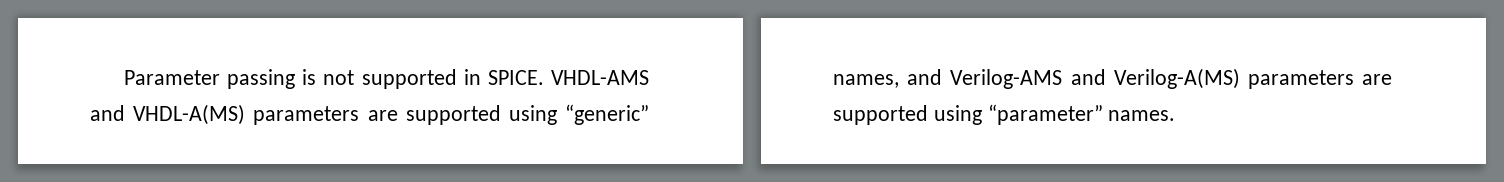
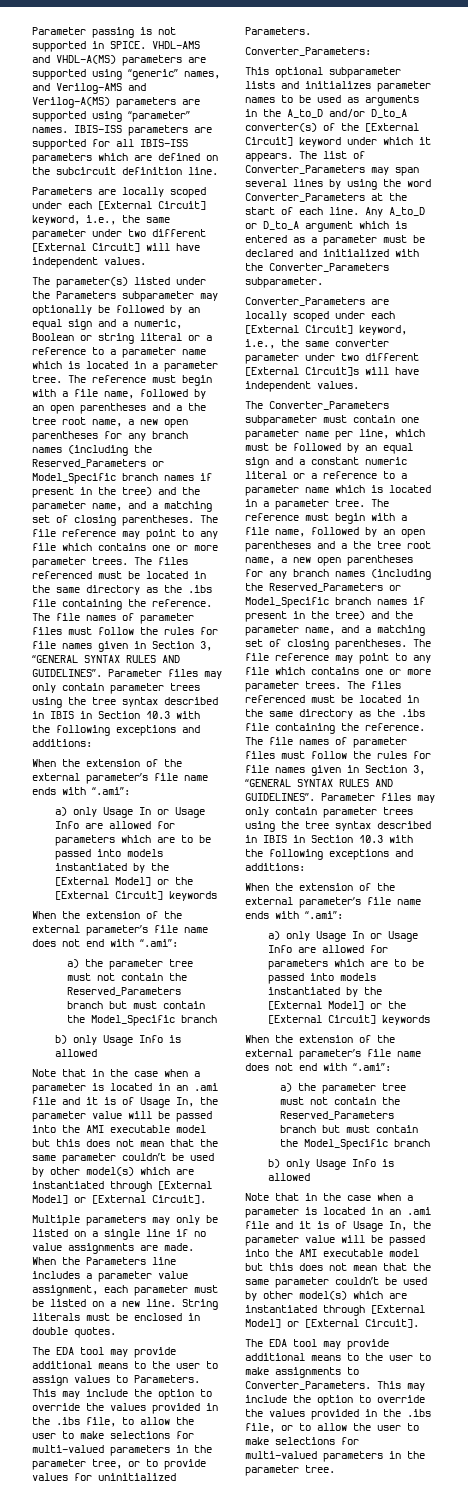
+ IBIS-ISS parameters are supported for all IBIS-ISS parameters which are defined on the subcircuit definition line.
+ Parameters are locally scoped under each [External Circuit] keyword, i.e., the same parameter under two different [External Circuit] will have independent values.
+ The parameter(s) listed under the Parameters subparameter may optionally be followed by an equal sign and a numeric, Boolean or string literal or a reference to a parameter name which is located in a parameter tree. The reference must begin with a file name, followed by an open parentheses and a the tree root name, a new open parentheses for any branch names (including the Reserved_Parameters or Model_Specific branch names if present in the tree) and the parameter name, and a matching set of closing parentheses. The file reference may point to any file which contains one or more parameter trees. The files referenced must be located in the same directory as the .ibs file containing the reference. The file names of parameter files must follow the rules for file names given in Section 3, “GENERAL SYNTAX RULES AND GUIDELINES”. Parameter files may only contain parameter trees using the tree syntax described in IBIS in Section 10.3 with the following exceptions and additions:
+ When the extension of the external parameter’s file name ends with “.ami”:
+ a) only Usage In or Usage Info are allowed for parameters which are to be passed into models instantiated by the [External Model] or the [External Circuit] keywords
+ When the extension of the external parameter’s file name does not end with “.ami”:
+ a) the parameter tree must not contain the Reserved_Parameters branch but must contain the Model_Specific branch
+ b) only Usage Info is allowed
+ Note that in the case when a parameter is located in an .ami file and it is of Usage In, the parameter value will be passed into the AMI executable model but this does not mean that the same parameter couldn’t be used by other model(s) which are instantiated through [External Model] or [External Circuit].
+ Multiple parameters may only be listed on a single line if no value assignments are made. When the Parameters line includes a parameter value assignment, each parameter must be listed on a new line. String literals must be enclosed in double quotes.
+ The EDA tool may provide additional means to the user to assign values to Parameters. This may include the option to override the values provided in the .ibs file, to allow the user to make selections for multi-valued parameters in the parameter tree, or to provide values for uninitialized Parameters.
+ Converter_Parameters:
+ This optional subparameter lists and initializes parameter names to be used as arguments in the A_to_D and/or D_to_A converter(s) of the [External Circuit] keyword under which it appears. The list of Converter_Parameters may span several lines by using the word Converter_Parameters at the start of each line. Any A_to_D or D_to_A argument which is entered as a parameter must be declared and initialized with the Converter_Parameters subparameter.
+ Converter_Parameters are locally scoped under each [External Circuit] keyword, i.e., the same converter parameter under two different [External Circuit]s will have independent values.
+ The Converter_Parameters subparameter must contain one parameter name per line, which must be followed by an equal sign and a constant numeric literal or a reference to a parameter name which is located in a parameter tree. The reference must begin with a file name, followed by an open parentheses and a the tree root name, a new open parentheses for any branch names (including the Reserved_Parameters or Model_Specific branch names if present in the tree) and the parameter name, and a matching set of closing parentheses. The file reference may point to any file which contains one or more parameter trees. The files referenced must be located in the same directory as the .ibs file containing the reference. The file names of parameter files must follow the rules for file names given in Section 3, “GENERAL SYNTAX RULES AND GUIDELINES”. Parameter files may only contain parameter trees using the tree syntax described in IBIS in Section 10.3 with the following exceptions and additions:
+ When the extension of the external parameter’s file name ends with “.ami”:
+ a) only Usage In or Usage Info are allowed for parameters which are to be passed into models instantiated by the [External Model] or the [External Circuit] keywords
+ When the extension of the external parameter’s file name does not end with “.ami”:
+ a) the parameter tree must not contain the Reserved_Parameters branch but must contain the Model_Specific branch
+ b) only Usage Info is allowed
+ Note that in the case when a parameter is located in an .ami file and it is of Usage In, the parameter value will be passed into the AMI executable model but this does not mean that the same parameter couldn’t be used by other model(s) which are instantiated through [External Model] or [External Circuit].
+ The EDA tool may provide additional means to the user to make assignments to Converter_Parameters. This may include the option to override the values provided in the .ibs file, or to allow the user to make selections for multi-valued parameters in the parameter tree.

